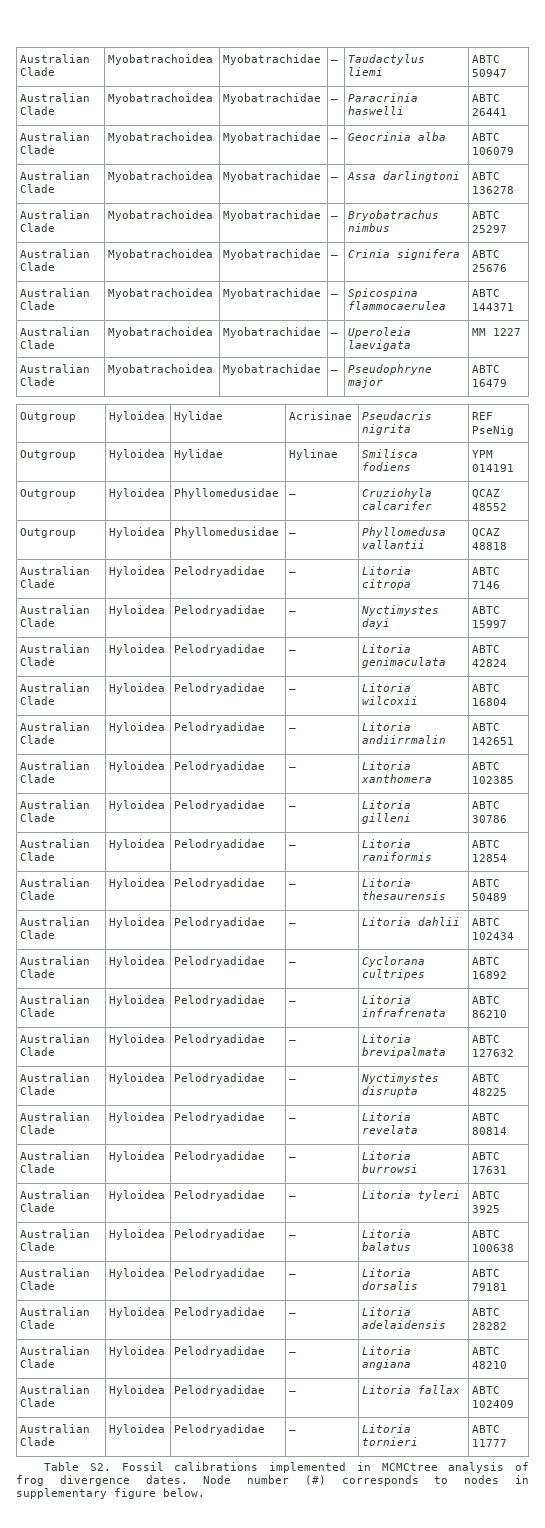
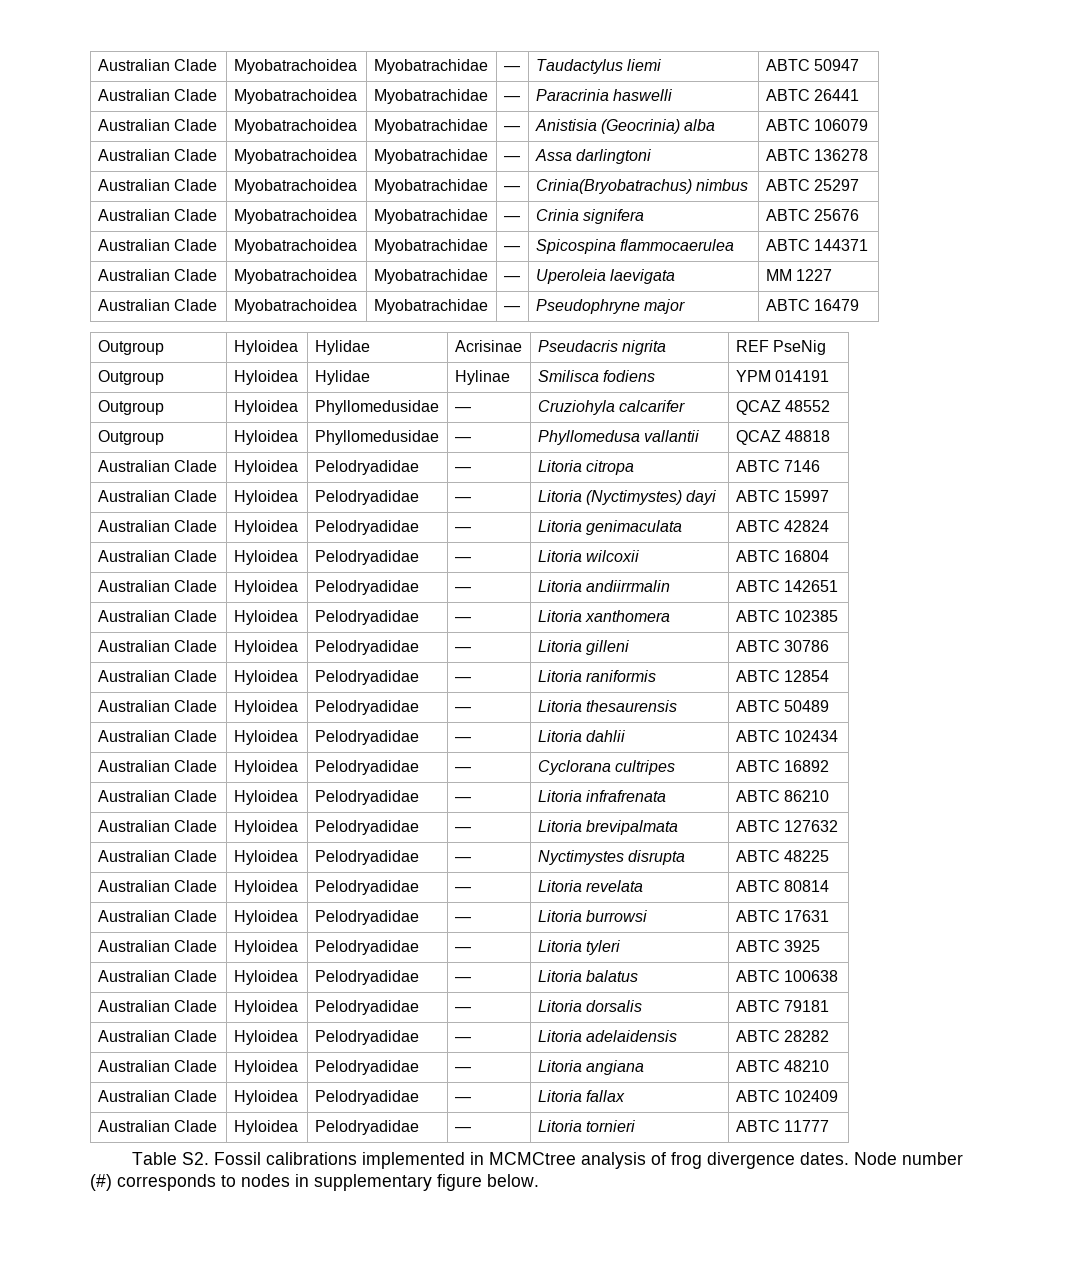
- Australian Clade | Myobatrachoidea | Myobatrachidae | — | Geocrinia alba | ABTC 106079
+ Australian Clade | Myobatrachoidea | Myobatrachidae | — | Anistisia (Geocrinia) alba | ABTC 106079
- Australian Clade | Myobatrachoidea | Myobatrachidae | — | Bryobatrachus nimbus | ABTC 25297
+ Australian Clade | Myobatrachoidea | Myobatrachidae | — | Crinia(Bryobatrachus) nimbus | ABTC 25297
- Australian Clade | Hyloidea | Pelodryadidae | — | Nyctimystes dayi | ABTC 15997
+ Australian Clade | Hyloidea | Pelodryadidae | — | Litoria (Nyctimystes) dayi | ABTC 15997

